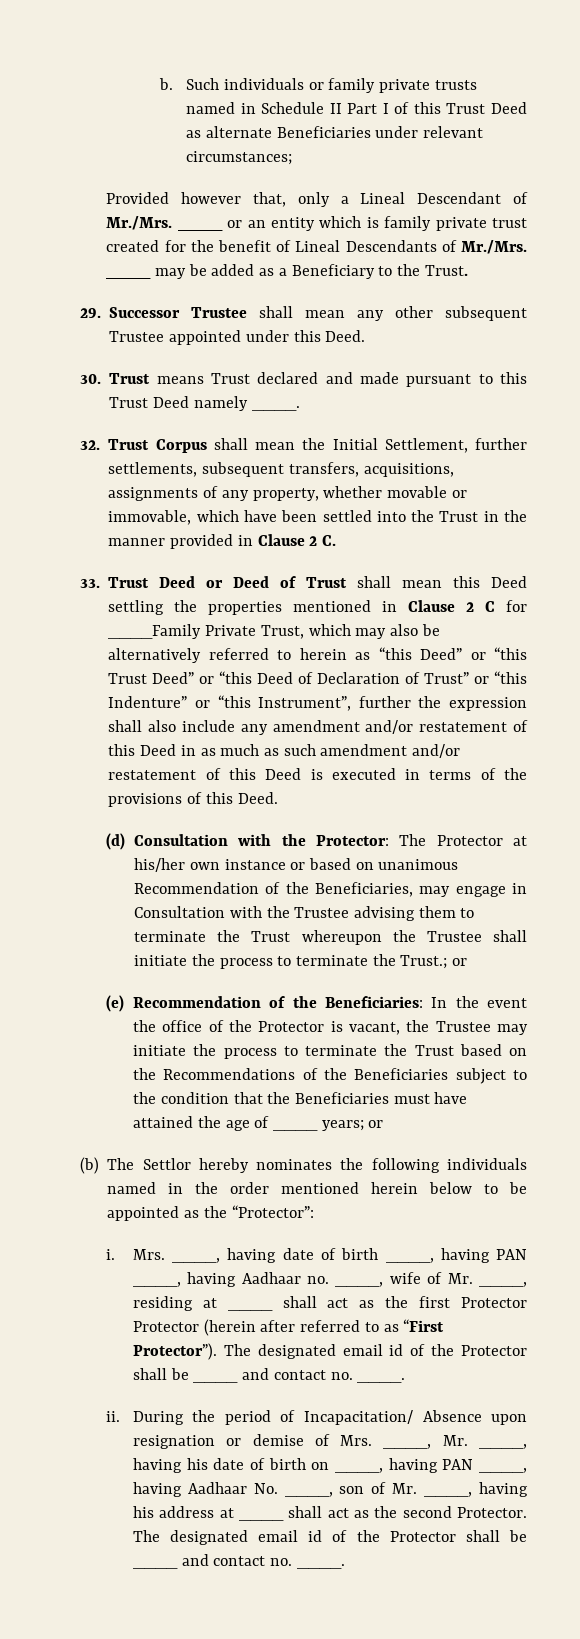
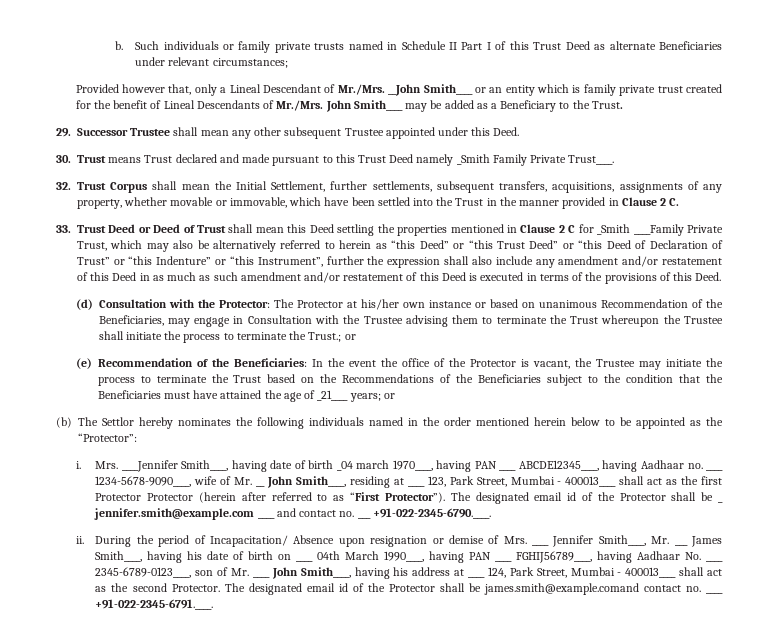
- Provided however that, only a Lineal Descendant of Mr./Mrs. ____ or an entity which is family private trust created for the benefit of Lineal Descendants of Mr./Mrs. ____ may be added as a Beneficiary to the Trust.
+ Provided however that, only a Lineal Descendant of Mr./Mrs. __John Smith____ or an entity which is family private trust created for the benefit of Lineal Descendants of Mr./Mrs. John Smith____ may be added as a Beneficiary to the Trust.
- 30. Trust means Trust declared and made pursuant to this Trust Deed namely ____.
+ 30. Trust means Trust declared and made pursuant to this Trust Deed namely _Smith Family Private Trust____.
- 33. Trust Deed or Deed of Trust shall mean this Deed settling the properties mentioned in Clause 2 C for ____Family Private Trust, which may also be alternatively referred to herein as “this Deed” or “this Trust Deed” or “this Deed of Declaration of Trust” or “this Indenture” or “this Instrument”, further the expression shall also include any amendment and/or restatement of this Deed in as much as such amendment and/or restatement of this Deed is executed in terms of the provisions of this Deed.
+ 33. Trust Deed or Deed of Trust shall mean this Deed settling the properties mentioned in Clause 2 C for _Smith ____Family Private Trust, which may also be alternatively referred to herein as “this Deed” or “this Trust Deed” or “this Deed of Declaration of Trust” or “this Indenture” or “this Instrument”, further the expression shall also include any amendment and/or restatement of this Deed in as much as such amendment and/or restatement of this Deed is executed in terms of the provisions of this Deed.
- (e) Recommendation of the Beneficiaries: In the event the office of the Protector is vacant, the Trustee may initiate the process to terminate the Trust based on the Recommendations of the Beneficiaries subject to the condition that the Beneficiaries must have attained the age of ____ years; or
+ (e) Recommendation of the Beneficiaries: In the event the office of the Protector is vacant, the Trustee may initiate the process to terminate the Trust based on the Recommendations of the Beneficiaries subject to the condition that the Beneficiaries must have attained the age of _21____ years; or
- Mrs. ____, having date of birth ____, having PAN ____, having Aadhaar no. ____, wife of Mr. ____, residing at ____ shall act as the first Protector Protector (herein after referred to as “First Protector”). The designated email id of the Protector shall be ____ and contact no. ____.
+ Mrs. ____Jennifer Smith____, having date of birth _04 march 1970____, having PAN ____ ABCDE12345____, having Aadhaar no. ____ 1234-5678-9090____, wife of Mr. __ John Smith____, residing at ____ 123, Park Street, Mumbai - 400013____ shall act as the first Protector Protector (herein after referred to as “First Protector”). The designated email id of the Protector shall be _ jennifer.smith@example.com ____ and contact no. ___ +91-022-2345-6790.____.
- During the period of Incapacitation/ Absence upon resignation or demise of Mrs. ____, Mr. ____, having his date of birth on ____, having PAN ____, having Aadhaar No. ____, son of Mr. ____, having his address at ____ shall act as the second Protector. The designated email id of the Protector shall be ____ and contact no. ____.
+ During the period of Incapacitation/ Absence upon resignation or demise of Mrs. ____ Jennifer Smith____, Mr. ___ James Smith____, having his date of birth on ____ 04th March 1990____, having PAN ____ FGHIJ56789____, having Aadhaar No. ____ 2345-6789-0123____, son of Mr. ____ John Smith____, having his address at ____ 124, Park Street, Mumbai - 400013____ shall act as the second Protector. The designated email id of the Protector shall be james.smith@example.comand contact no. ____ +91-022-2345-6791.____.

